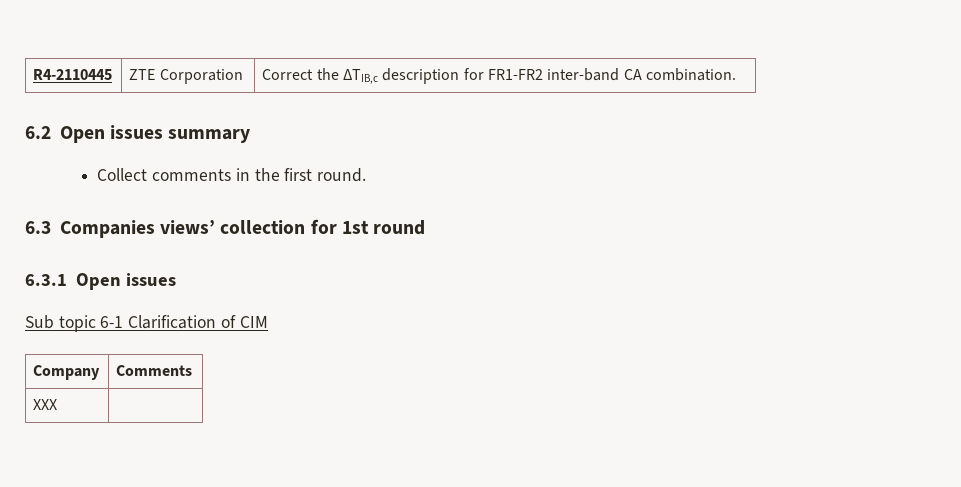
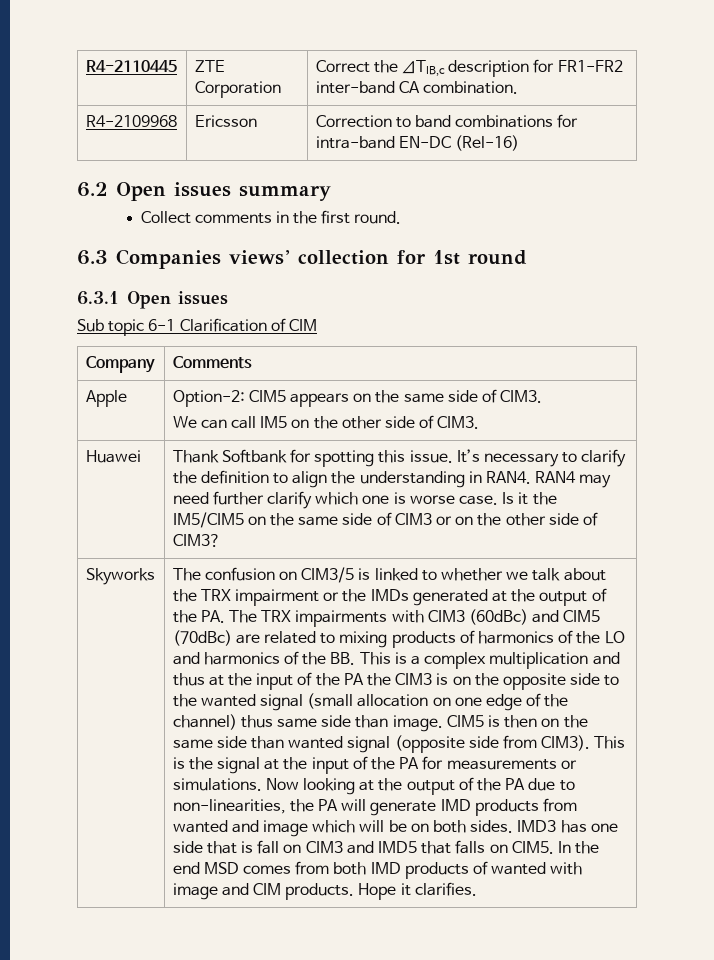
+ R4-2109968 | Ericsson | Correction to band combinations for intra-band EN-DC (Rel-16)
- XXX |
+ Apple | Option-2: CIM5 appears on the same side of CIM3.
+ We can call IM5 on the other side of CIM3.
+ Huawei | Thank Softbank for spotting this issue. It’s necessary to clarify the definition to align the understanding in RAN4. RAN4 may need further clarify which one is worse case. Is it the IM5/CIM5 on the same side of CIM3 or on the other side of CIM3?
+ Skyworks | The confusion on CIM3/5 is linked to whether we talk about the TRX impairment or the IMDs generated at the output of the PA. The TRX impairments with CIM3 (60dBc) and CIM5 (70dBc) are related to mixing products of harmonics of the LO and harmonics of the BB. This is a complex multiplication and thus at the input of the PA the CIM3 is on the opposite side to the wanted signal (small allocation on one edge of the channel) thus same side than image. CIM5 is then on the same side than wanted signal (opposite side from CIM3). This is the signal at the input of the PA for measurements or simulations. Now looking at the output of the PA due to non-linearities, the PA will generate IMD products from wanted and image which will be on both sides. IMD3 has one side that is fall on CIM3 and IMD5 that falls on CIM5. In the end MSD comes from both IMD products of wanted with image and CIM products. Hope it clarifies.

